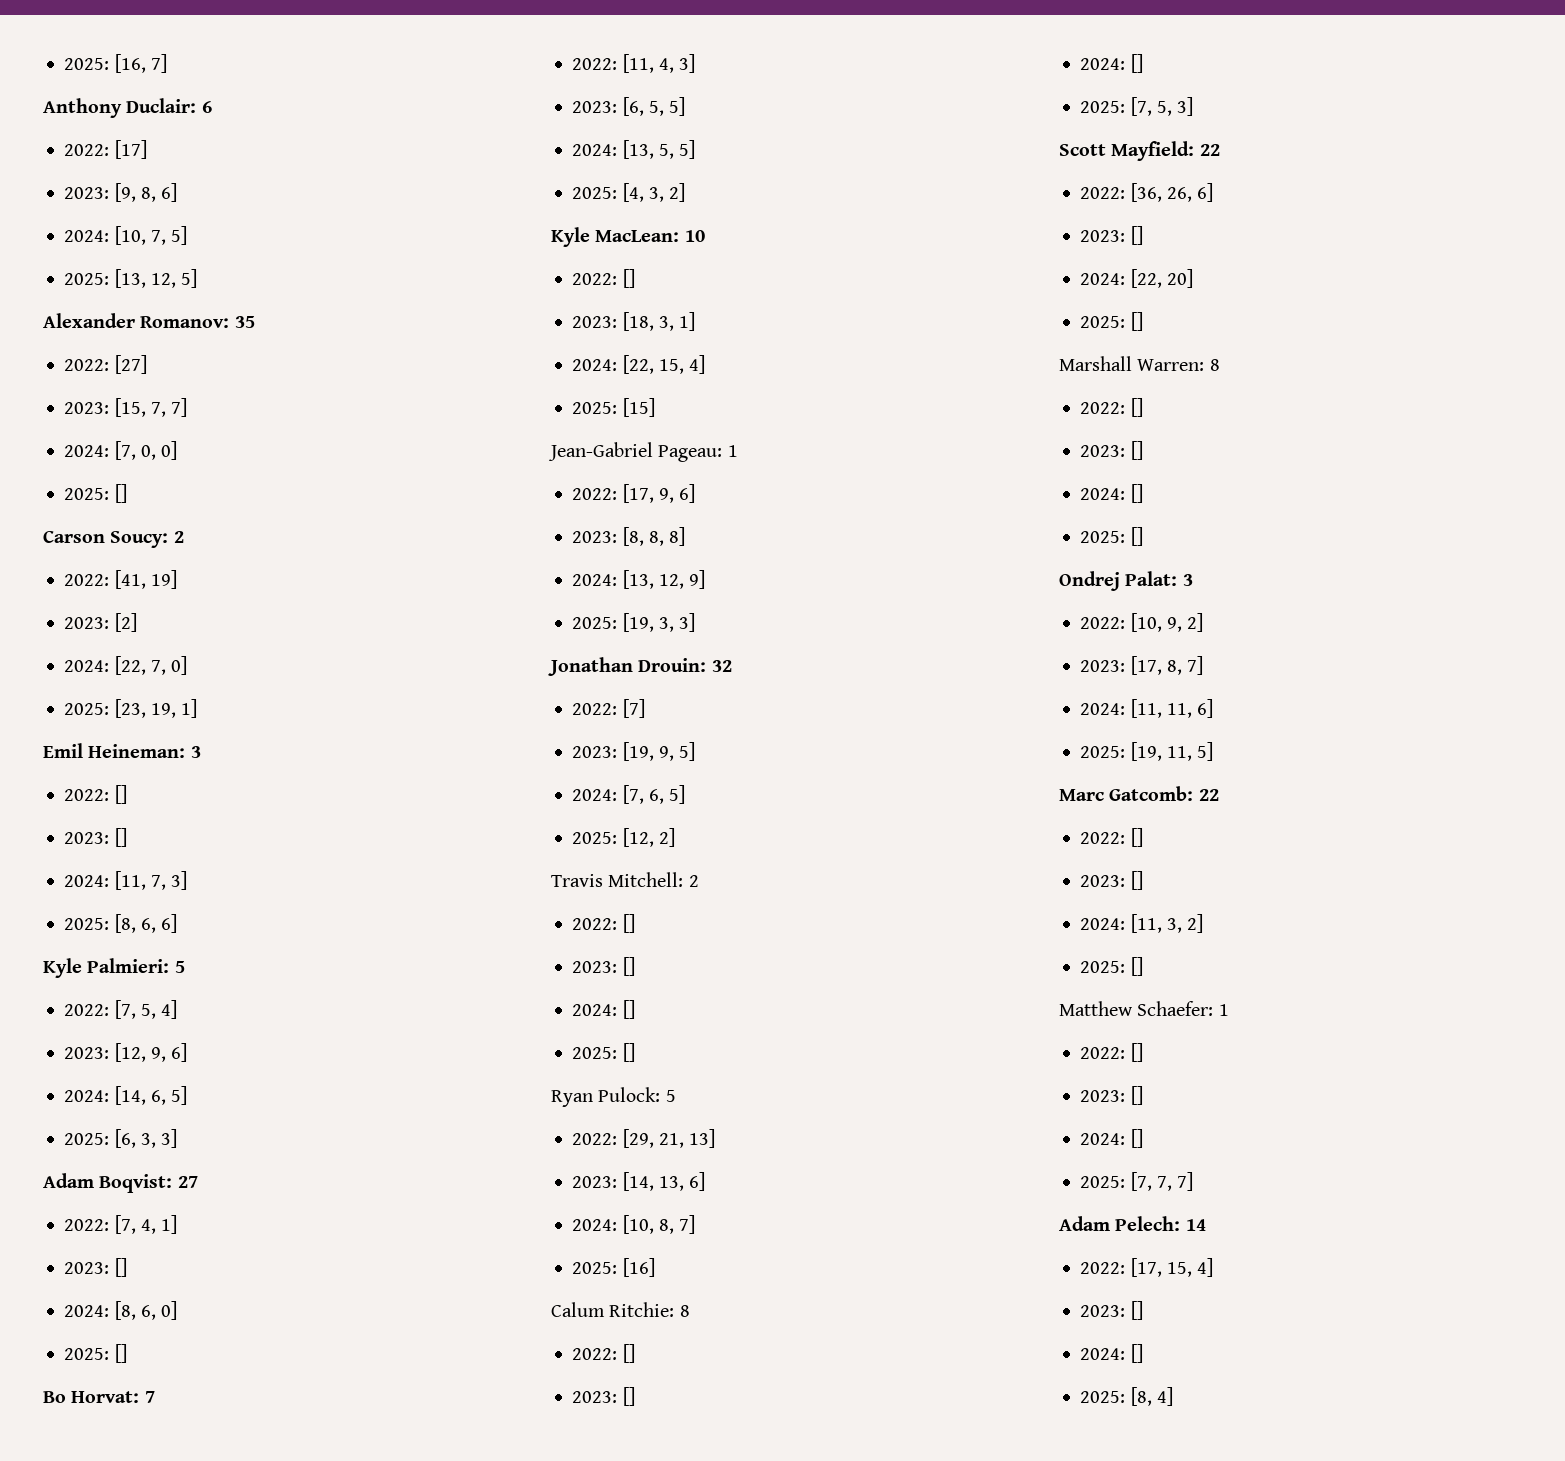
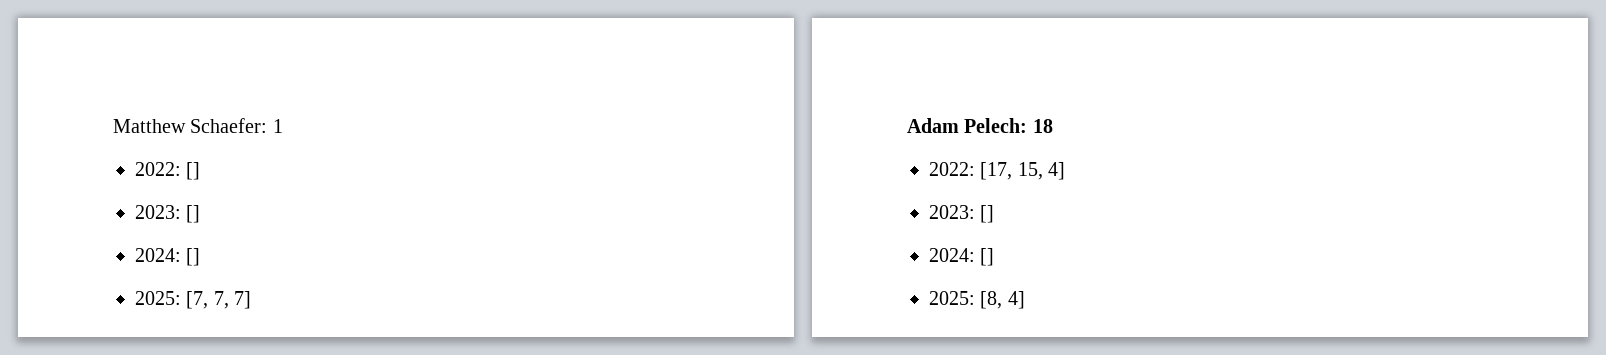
- 2025: [16, 7]
- Anthony Duclair: 6
- 2022: [17]
- 2023: [9, 8, 6]
- 2024: [10, 7, 5]
- 2025: [13, 12, 5]
- Alexander Romanov: 35
- 2022: [27]
- 2023: [15, 7, 7]
- 2024: [7, 0, 0]
- 2025: []
- Carson Soucy: 2
- 2022: [41, 19]
- 2023: [2]
- 2024: [22, 7, 0]
- 2025: [23, 19, 1]
- Emil Heineman: 3
- 2022: []
- 2023: []
- 2024: [11, 7, 3]
- 2025: [8, 6, 6]
- Kyle Palmieri: 5
- 2022: [7, 5, 4]
- 2023: [12, 9, 6]
- 2024: [14, 6, 5]
- 2025: [6, 3, 3]
- Adam Boqvist: 27
- 2022: [7, 4, 1]
- 2023: []
- 2024: [8, 6, 0]
- 2025: []
- Bo Horvat: 7
- 2022: [11, 4, 3]
- 2023: [6, 5, 5]
- 2024: [13, 5, 5]
- 2025: [4, 3, 2]
- Kyle MacLean: 10
- 2022: []
- 2023: [18, 3, 1]
- 2024: [22, 15, 4]
- 2025: [15]
- Jean-Gabriel Pageau: 1
- 2022: [17, 9, 6]
- 2023: [8, 8, 8]
- 2024: [13, 12, 9]
- 2025: [19, 3, 3]
- Jonathan Drouin: 32
- 2022: [7]
- 2023: [19, 9, 5]
- 2024: [7, 6, 5]
- 2025: [12, 2]
- Travis Mitchell: 2
- 2022: []
- 2023: []
- 2024: []
- 2025: []
- Ryan Pulock: 5
- 2022: [29, 21, 13]
- 2023: [14, 13, 6]
- 2024: [10, 8, 7]
- 2025: [16]
- Calum Ritchie: 8
- 2022: []
- 2023: []
- 2024: []
- 2025: [7, 5, 3]
- Scott Mayfield: 22
- 2022: [36, 26, 6]
- 2023: []
- 2024: [22, 20]
- 2025: []
- Marshall Warren: 8
- 2022: []
- 2023: []
- 2024: []
- 2025: []
- Ondrej Palat: 3
- 2022: [10, 9, 2]
- 2023: [17, 8, 7]
- 2024: [11, 11, 6]
- 2025: [19, 11, 5]
- Marc Gatcomb: 22
- 2022: []
- 2023: []
- 2024: [11, 3, 2]
- 2025: []
- Adam Pelech: 14
+ Adam Pelech: 18

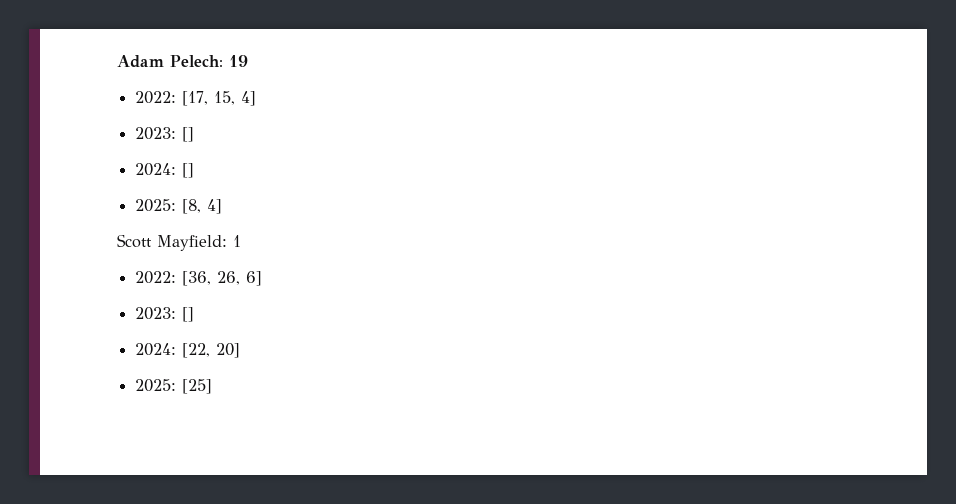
- Matthew Schaefer: 1
- 2022: []
- 2023: []
- 2024: []
- 2025: [7, 7, 7]
- Adam Pelech: 18
+ Adam Pelech: 19
+ Scott Mayfield: 1
+ 2022: [36, 26, 6]
+ 2023: []
+ 2024: [22, 20]
+ 2025: [25]

